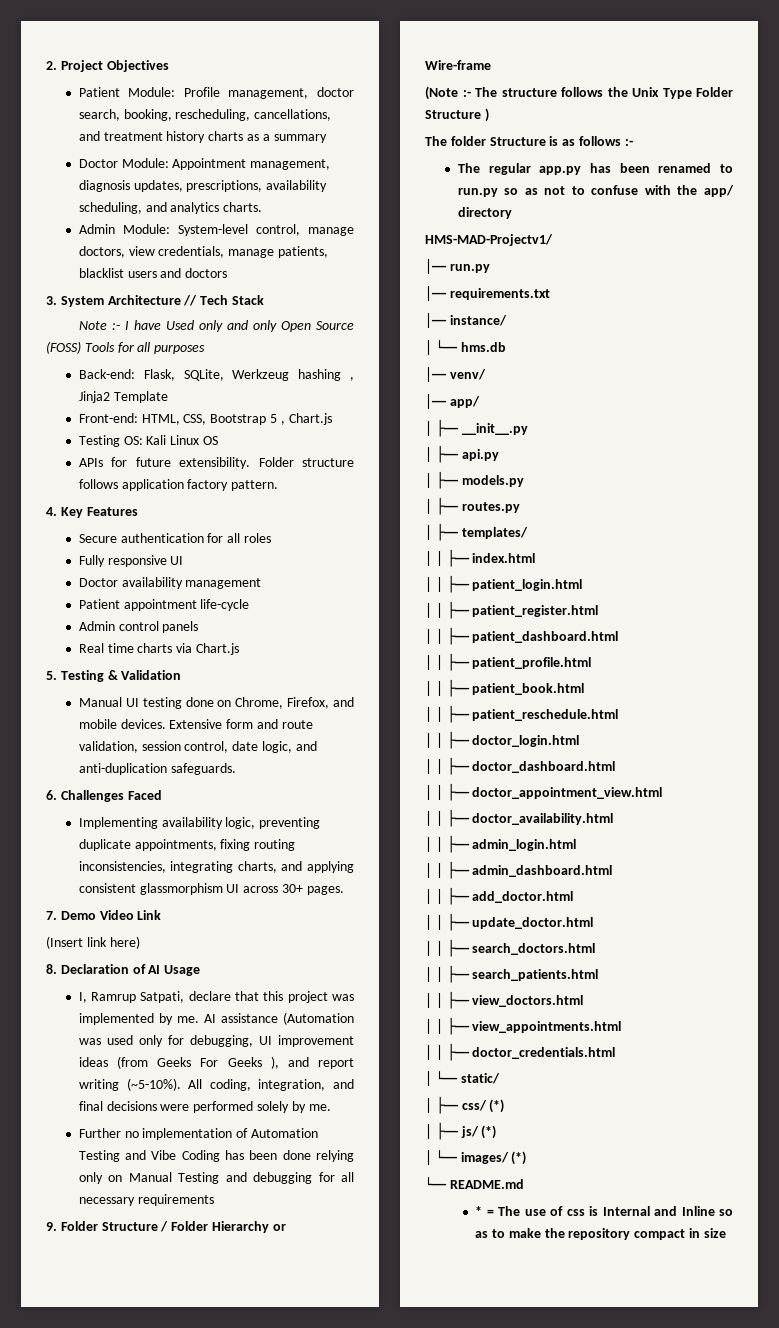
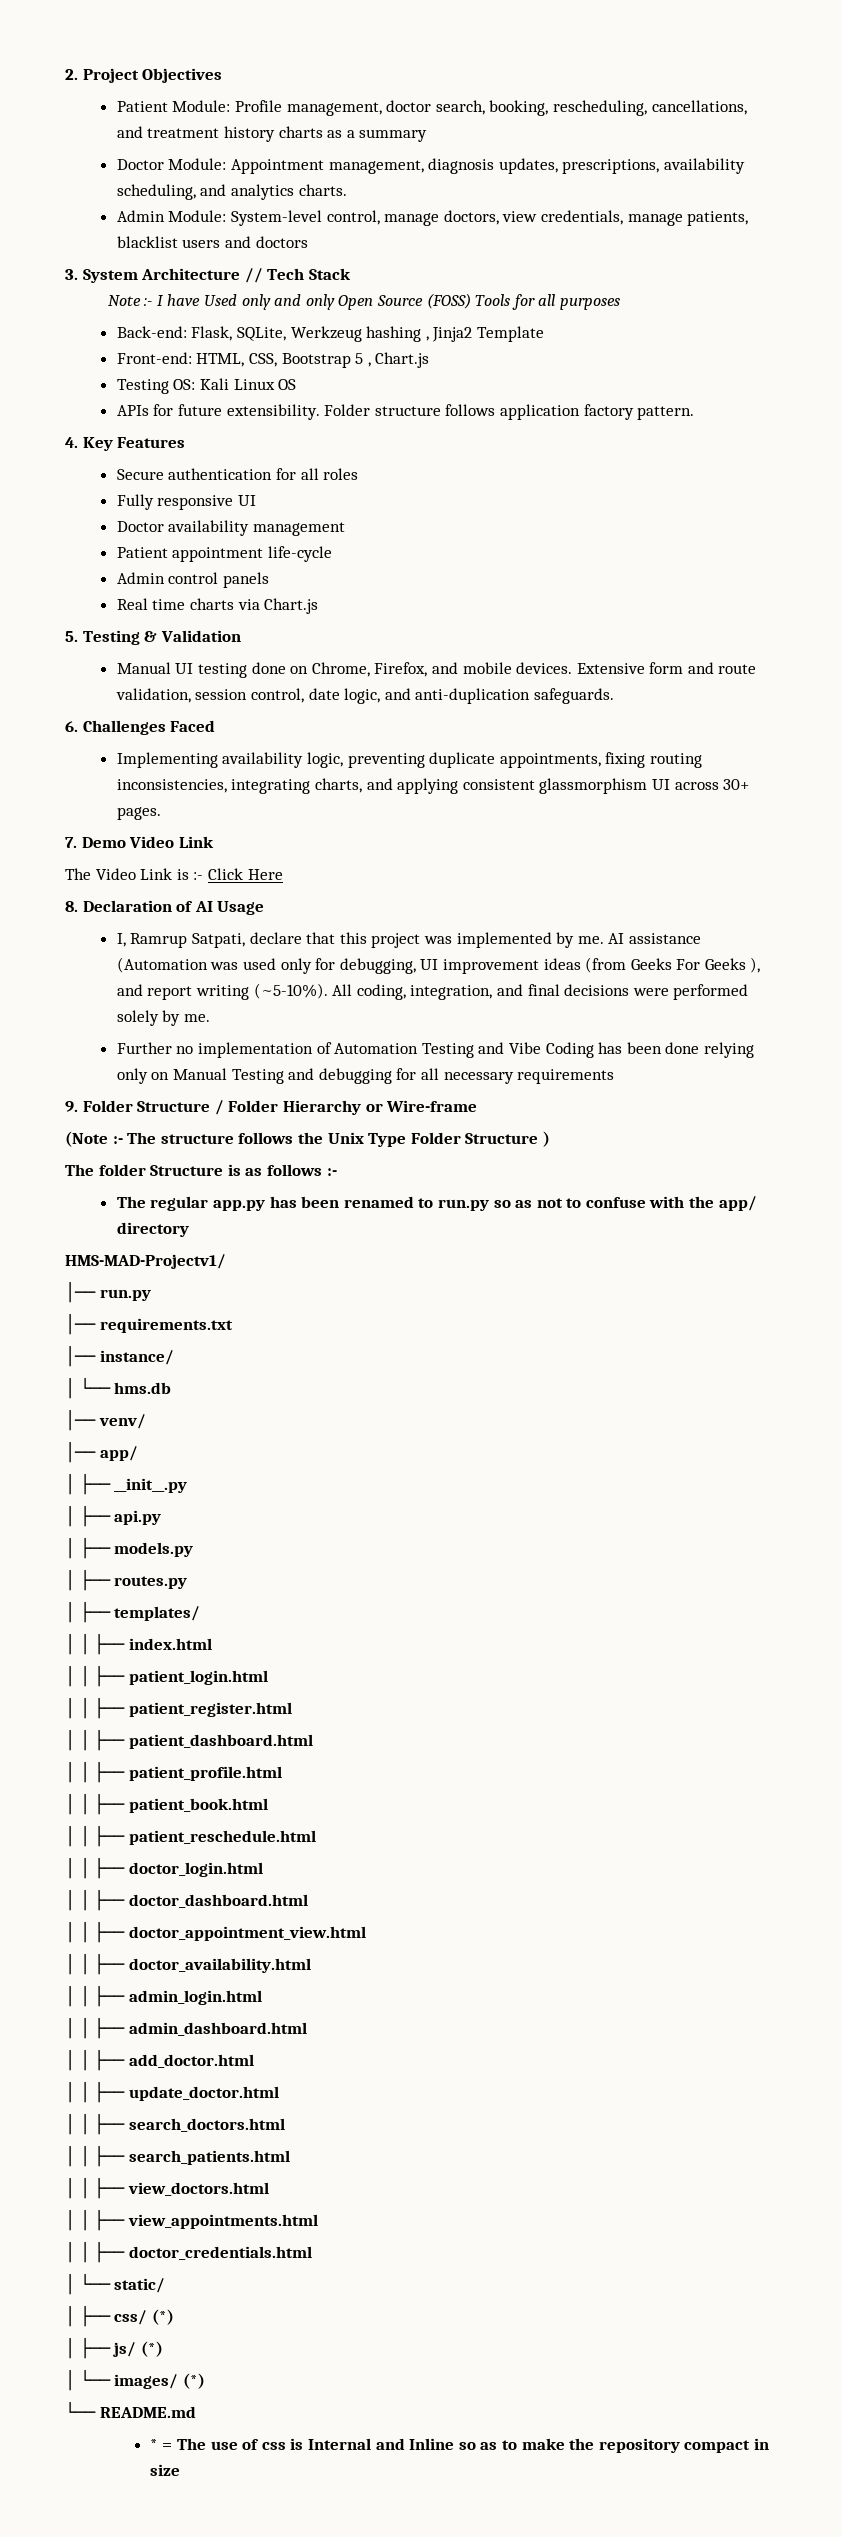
- (Insert link here)
+ The Video Link is :- Click Here

